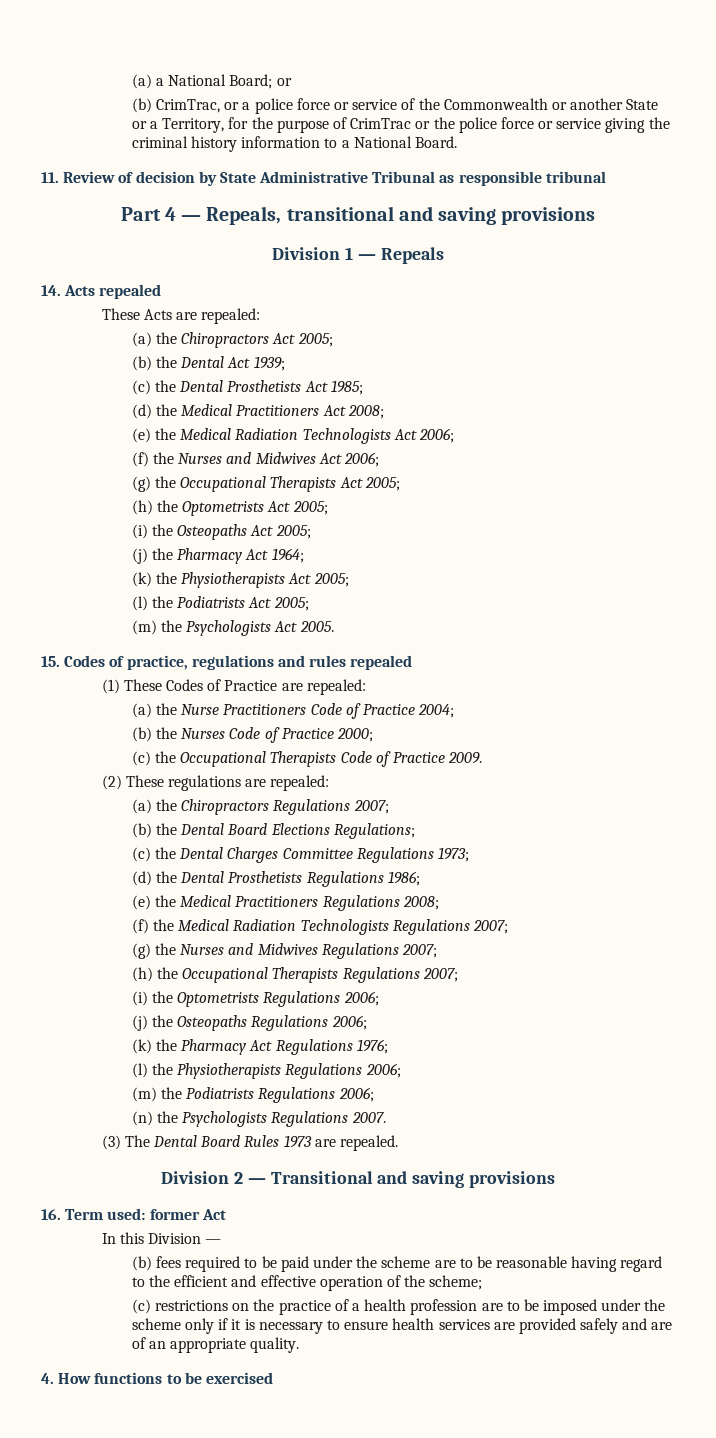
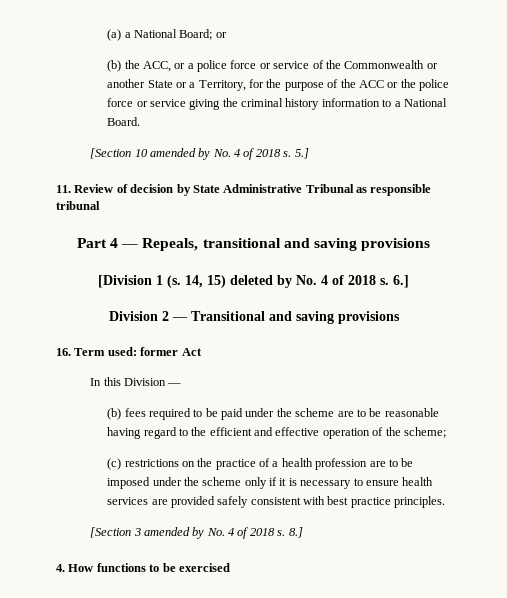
- (b) CrimTrac, or a police force or service of the Commonwealth or another State or a Territory, for the purpose of CrimTrac or the police force or service giving the criminal history information to a National Board.
+ (b) the ACC, or a police force or service of the Commonwealth or another State or a Territory, for the purpose of the ACC or the police force or service giving the criminal history information to a National Board.
+ [Section 10 amended by No. 4 of 2018 s. 5.]
- Division 1 — Repeals
- 14. Acts repealed
- These Acts are repealed:
- (a) the Chiropractors Act 2005;
- (b) the Dental Act 1939;
- (c) the Dental Prosthetists Act 1985;
- (d) the Medical Practitioners Act 2008;
- (e) the Medical Radiation Technologists Act 2006;
- (f) the Nurses and Midwives Act 2006;
- (g) the Occupational Therapists Act 2005;
- (h) the Optometrists Act 2005;
- (i) the Osteopaths Act 2005;
- (j) the Pharmacy Act 1964;
- (k) the Physiotherapists Act 2005;
- (l) the Podiatrists Act 2005;
- (m) the Psychologists Act 2005.
- 15. Codes of practice, regulations and rules repealed
- (1) These Codes of Practice are repealed:
- (a) the Nurse Practitioners Code of Practice 2004;
- (b) the Nurses Code of Practice 2000;
- (c) the Occupational Therapists Code of Practice 2009.
- (2) These regulations are repealed:
- (a) the Chiropractors Regulations 2007;
- (b) the Dental Board Elections Regulations;
- (c) the Dental Charges Committee Regulations 1973;
- (d) the Dental Prosthetists Regulations 1986;
- (e) the Medical Practitioners Regulations 2008;
- (f) the Medical Radiation Technologists Regulations 2007;
- (g) the Nurses and Midwives Regulations 2007;
- (h) the Occupational Therapists Regulations 2007;
- (i) the Optometrists Regulations 2006;
- (j) the Osteopaths Regulations 2006;
- (k) the Pharmacy Act Regulations 1976;
- (l) the Physiotherapists Regulations 2006;
- (m) the Podiatrists Regulations 2006;
- (n) the Psychologists Regulations 2007.
- (3) The Dental Board Rules 1973 are repealed.
+ [Division 1 (s. 14, 15) deleted by No. 4 of 2018 s. 6.]
- (c) restrictions on the practice of a health profession are to be imposed under the scheme only if it is necessary to ensure health services are provided safely and are of an appropriate quality.
+ (c) restrictions on the practice of a health profession are to be imposed under the scheme only if it is necessary to ensure health services are provided safely consistent with best practice principles.
+ [Section 3 amended by No. 4 of 2018 s. 8.]

